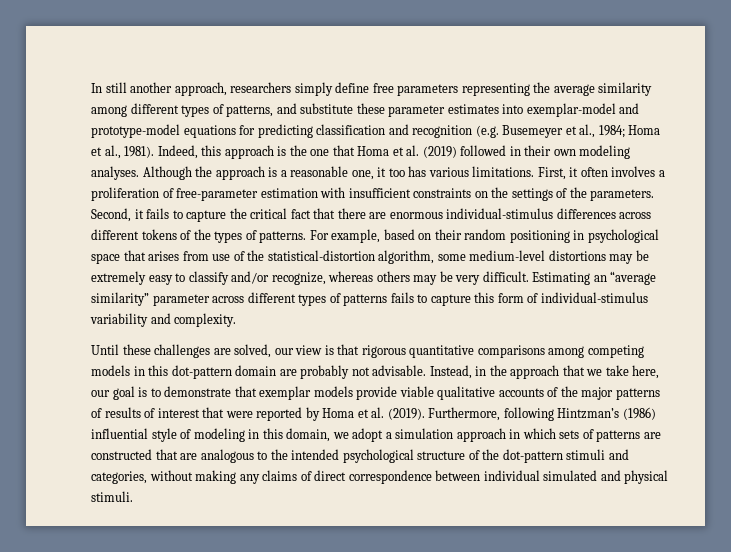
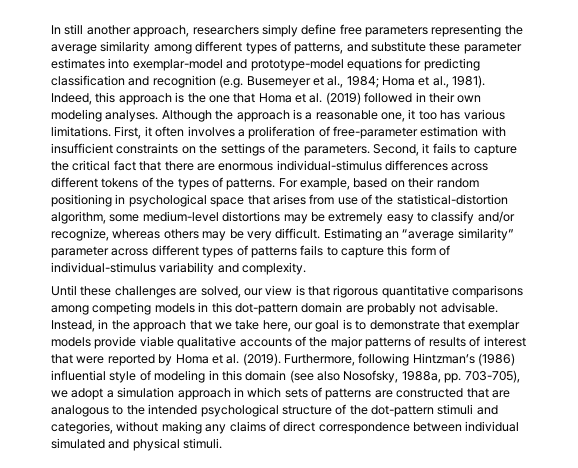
- Furthermore, following Hintzman’s (1986) influential style of modeling in this domain, we adopt a simulation approach in which sets of patterns are constructed that are analogous to the intended psychological structure of the dot-pattern stimuli and categories, without making any claims of direct correspondence between individual simulated and physical stimuli.
+ Furthermore, following Hintzman’s (1986) influential style of modeling in this domain (see also Nosofsky, 1988a, pp. 703-705), we adopt a simulation approach in which sets of patterns are constructed that are analogous to the intended psychological structure of the dot-pattern stimuli and categories, without making any claims of direct correspondence between individual simulated and physical stimuli.

